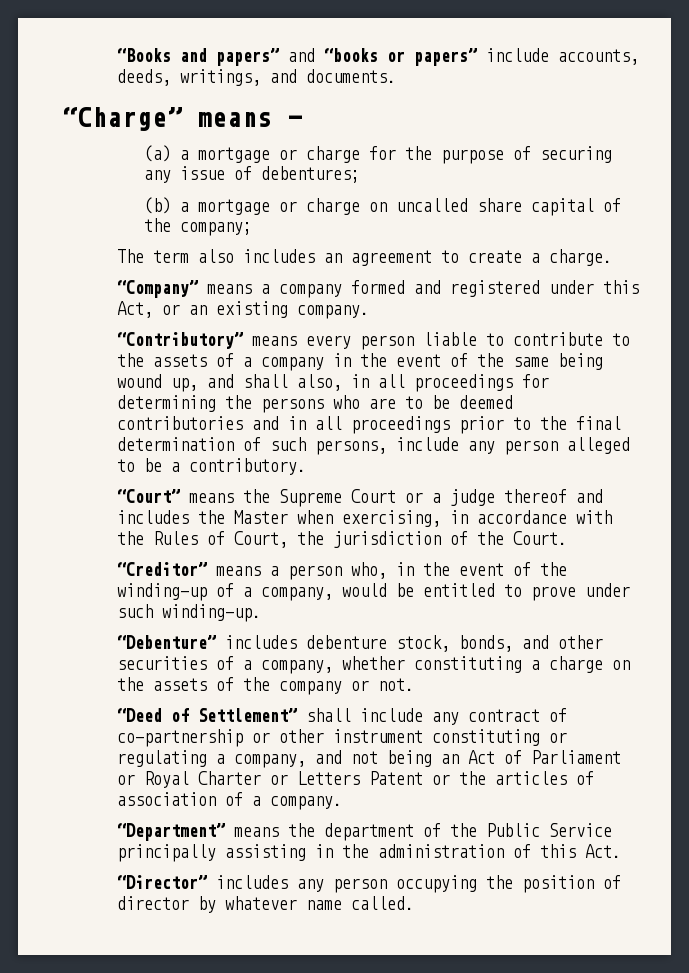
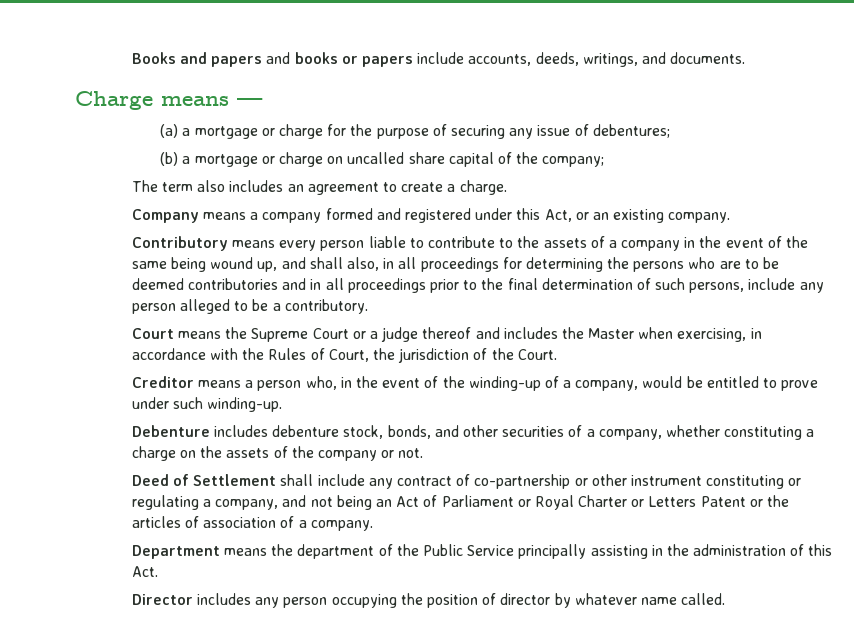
- “Books and papers” and “books or papers” include accounts, deeds, writings, and documents.
+ Books and papers and books or papers include accounts, deeds, writings, and documents.
- “Charge” means —
+ Charge means —
- “Company” means a company formed and registered under this Act, or an existing company.
+ Company means a company formed and registered under this Act, or an existing company.
- “Contributory” means every person liable to contribute to the assets of a company in the event of the same being wound up, and shall also, in all proceedings for determining the persons who are to be deemed contributories and in all proceedings prior to the final determination of such persons, include any person alleged to be a contributory.
+ Contributory means every person liable to contribute to the assets of a company in the event of the same being wound up, and shall also, in all proceedings for determining the persons who are to be deemed contributories and in all proceedings prior to the final determination of such persons, include any person alleged to be a contributory.
- “Court” means the Supreme Court or a judge thereof and includes the Master when exercising, in accordance with the Rules of Court, the jurisdiction of the Court.
+ Court means the Supreme Court or a judge thereof and includes the Master when exercising, in accordance with the Rules of Court, the jurisdiction of the Court.
- “Creditor” means a person who, in the event of the winding-up of a company, would be entitled to prove under such winding-up.
+ Creditor means a person who, in the event of the winding-up of a company, would be entitled to prove under such winding-up.
- “Debenture” includes debenture stock, bonds, and other securities of a company, whether constituting a charge on the assets of the company or not.
+ Debenture includes debenture stock, bonds, and other securities of a company, whether constituting a charge on the assets of the company or not.
- “Deed of Settlement” shall include any contract of co-partnership or other instrument constituting or regulating a company, and not being an Act of Parliament or Royal Charter or Letters Patent or the articles of association of a company.
+ Deed of Settlement shall include any contract of co-partnership or other instrument constituting or regulating a company, and not being an Act of Parliament or Royal Charter or Letters Patent or the articles of association of a company.
- “Department” means the department of the Public Service principally assisting in the administration of this Act.
+ Department means the department of the Public Service principally assisting in the administration of this Act.
- “Director” includes any person occupying the position of director by whatever name called.
+ Director includes any person occupying the position of director by whatever name called.

